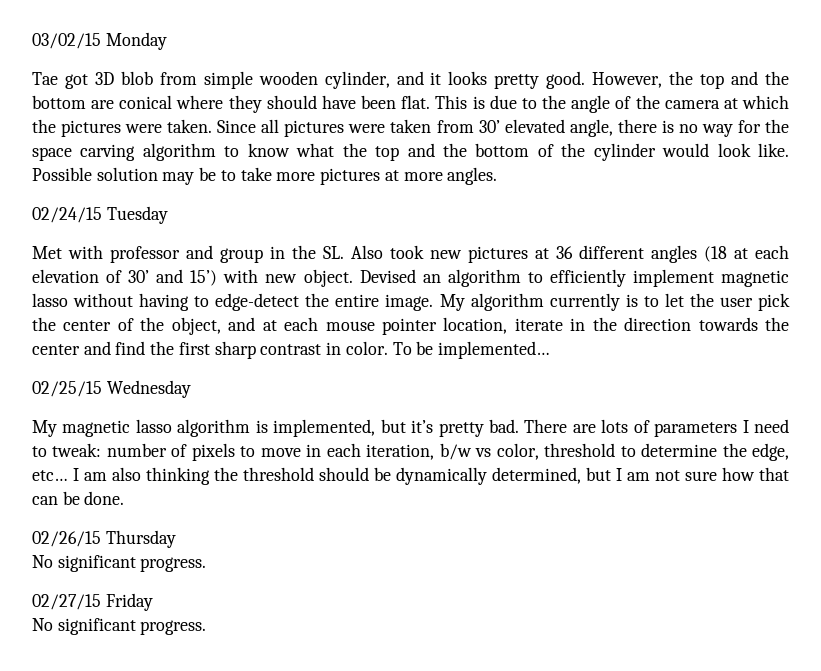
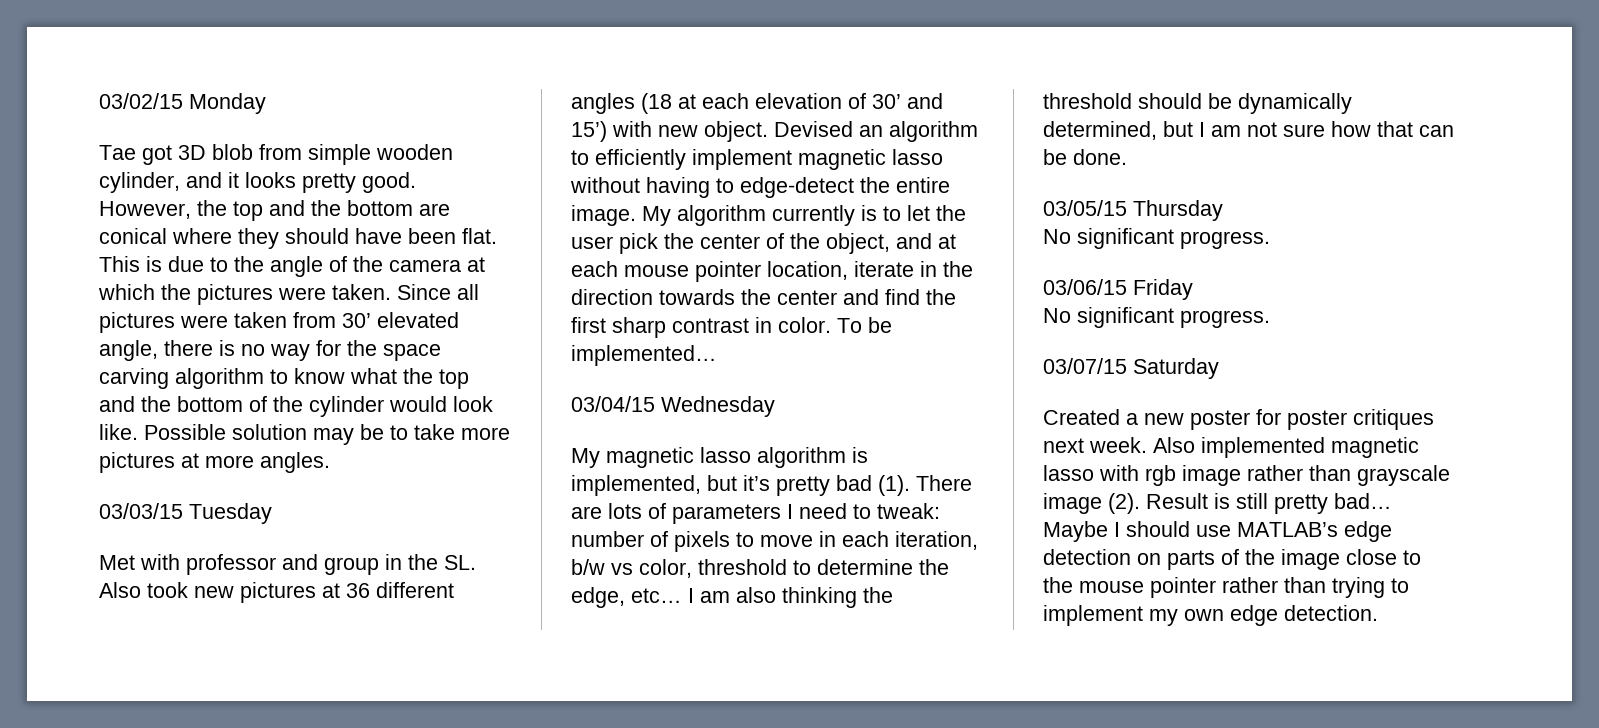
- 02/24/15 Tuesday
+ 03/03/15 Tuesday
- 02/25/15 Wednesday
+ 03/04/15 Wednesday
- My magnetic lasso algorithm is implemented, but it’s pretty bad.
+ My magnetic lasso algorithm is implemented, but it’s pretty bad (1).
- 02/26/15 Thursday
+ 03/05/15 Thursday
- 02/27/15 Friday
+ 03/06/15 Friday
+ 03/07/15 Saturday
+ Created a new poster for poster critiques next week. Also implemented magnetic lasso with rgb image rather than grayscale image (2). Result is still pretty bad… Maybe I should use MATLAB’s edge detection on parts of the image close to the mouse pointer rather than trying to implement my own edge detection.

